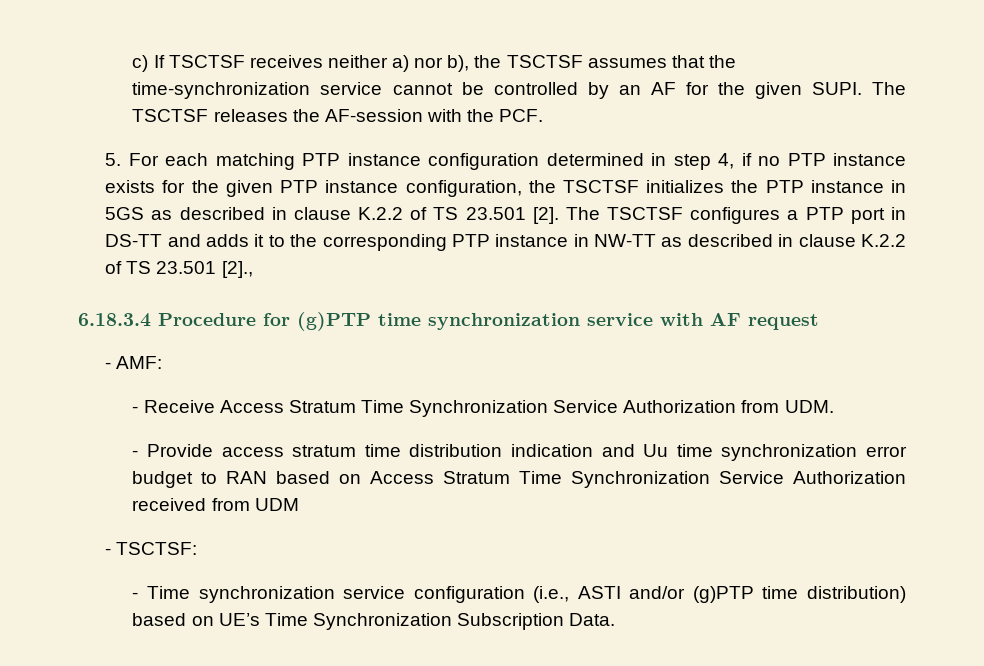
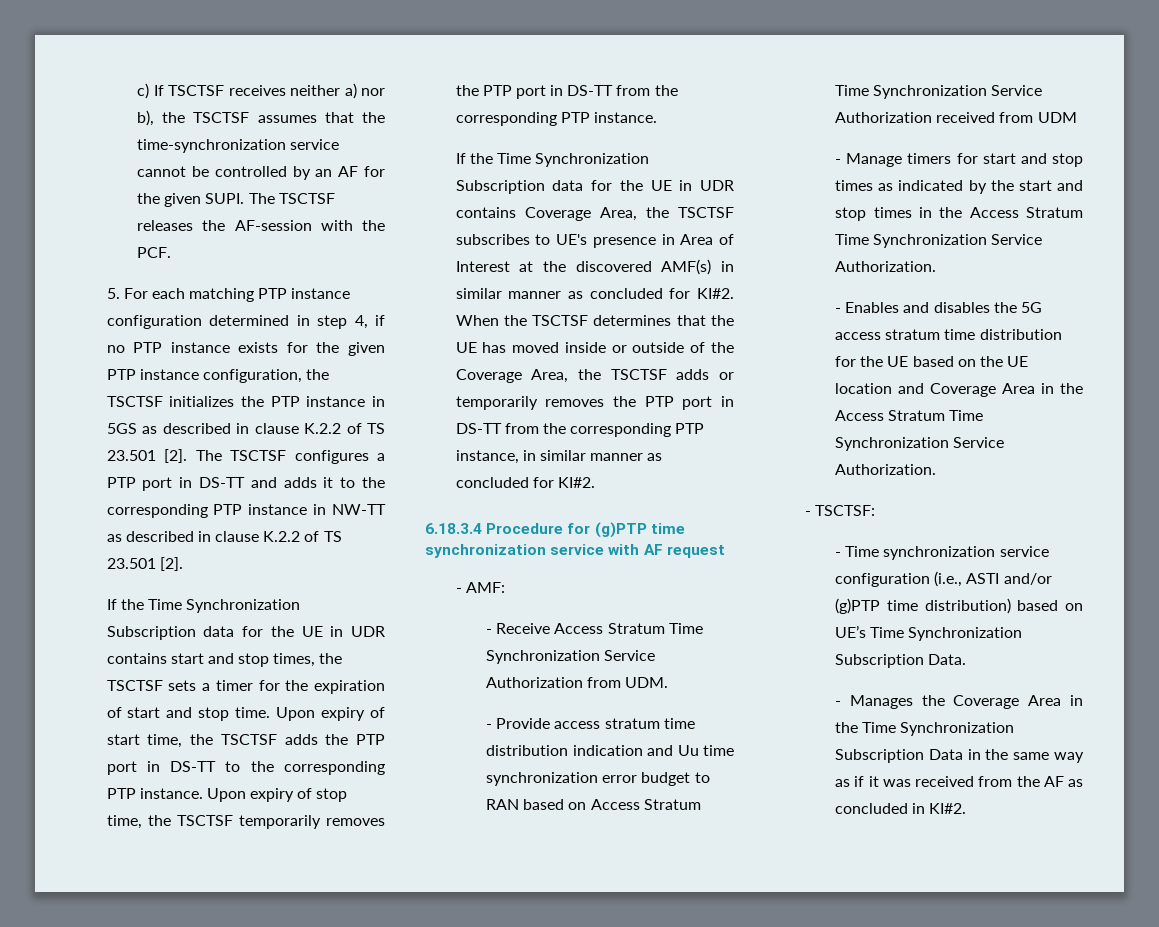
- The TSCTSF configures a PTP port in DS-TT and adds it to the corresponding PTP instance in NW-TT as described in clause K.2.2 of TS 23.501 [2].,
+ The TSCTSF configures a PTP port in DS-TT and adds it to the corresponding PTP instance in NW-TT as described in clause K.2.2 of TS 23.501 [2].
+ If the Time Synchronization Subscription data for the UE in UDR contains start and stop times, the TSCTSF sets a timer for the expiration of start and stop time. Upon expiry of start time, the TSCTSF adds the PTP port in DS-TT to the corresponding PTP instance. Upon expiry of stop time, the TSCTSF temporarily removes the PTP port in DS-TT from the corresponding PTP instance.
+ If the Time Synchronization Subscription data for the UE in UDR contains Coverage Area, the TSCTSF subscribes to UE's presence in Area of Interest at the discovered AMF(s) in similar manner as concluded for KI#2. When the TSCTSF determines that the UE has moved inside or outside of the Coverage Area, the TSCTSF adds or temporarily removes the PTP port in DS-TT from the corresponding PTP instance, in similar manner as concluded for KI#2.
+ - Manage timers for start and stop times as indicated by the start and stop times in the Access Stratum Time Synchronization Service Authorization.
+ - Enables and disables the 5G access stratum time distribution for the UE based on the UE location and Coverage Area in the Access Stratum Time Synchronization Service Authorization.
+ - Manages the Coverage Area in the Time Synchronization Subscription Data in the same way as if it was received from the AF as concluded in KI#2.

